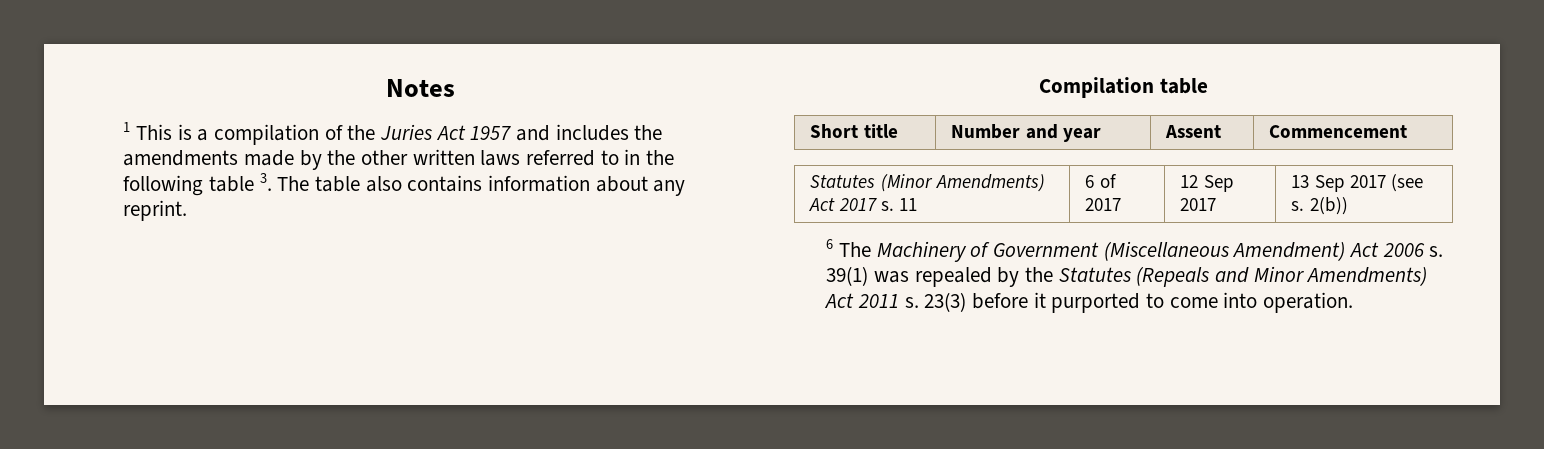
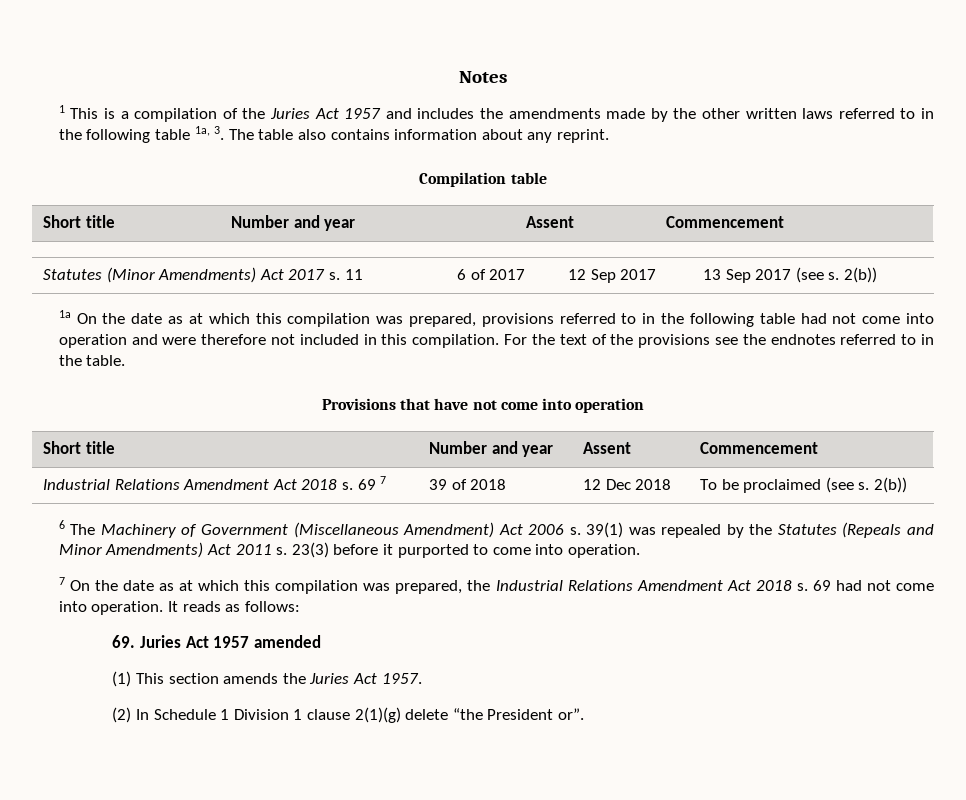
- 1 This is a compilation of the Juries Act 1957 and includes the amendments made by the other written laws referred to in the following table 3. The table also contains information about any reprint.
+ 1 This is a compilation of the Juries Act 1957 and includes the amendments made by the other written laws referred to in the following table 1a, 3. The table also contains information about any reprint.
+ 1a On the date as at which this compilation was prepared, provisions referred to in the following table had not come into operation and were therefore not included in this compilation. For the text of the provisions see the endnotes referred to in the table.
+ Provisions that have not come into operation
+ Short title | Number and year | Assent | Commencement
+ Industrial Relations Amendment Act 2018 s. 69 7 | 39 of 2018 | 12 Dec 2018 | To be proclaimed (see s. 2(b))
+ 7 On the date as at which this compilation was prepared, the Industrial Relations Amendment Act 2018 s. 69 had not come into operation. It reads as follows:
+ 69. Juries Act 1957 amended
+ (1) This section amends the Juries Act 1957.
+ (2) In Schedule 1 Division 1 clause 2(1)(g) delete “the President or”.

